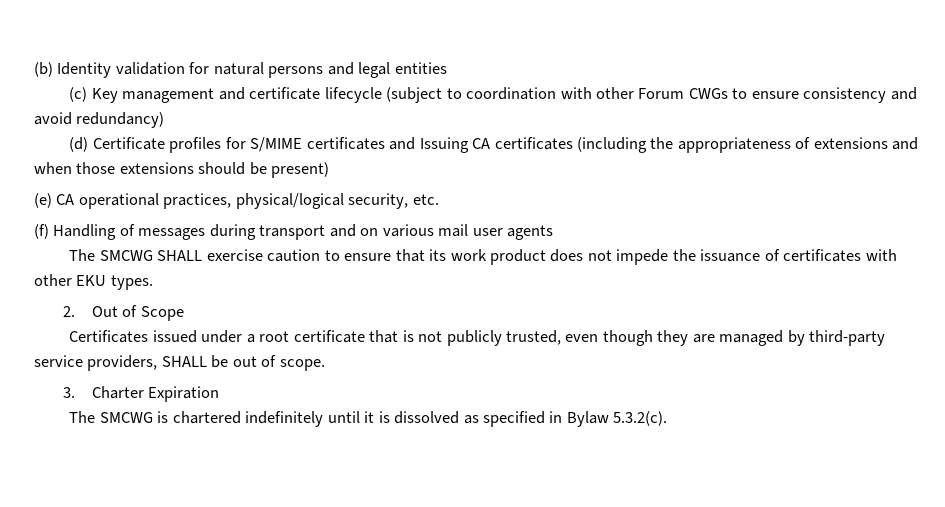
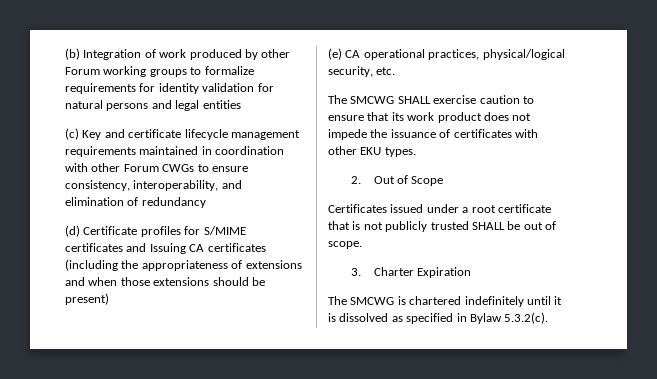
- (b) Identity validation for natural persons and legal entities
+ (b) Integration of work produced by other Forum working groups to formalize requirements for identity validation for natural persons and legal entities
- (c) Key management and certificate lifecycle (subject to coordination with other Forum CWGs to ensure consistency and avoid redundancy)
+ (c) Key and certificate lifecycle management requirements maintained in coordination with other Forum CWGs to ensure consistency, interoperability, and elimination of redundancy
- (f) Handling of messages during transport and on various mail user agents
- Certificates issued under a root certificate that is not publicly trusted, even though they are managed by third-party service providers, SHALL be out of scope.
+ Certificates issued under a root certificate that is not publicly trusted SHALL be out of scope.

